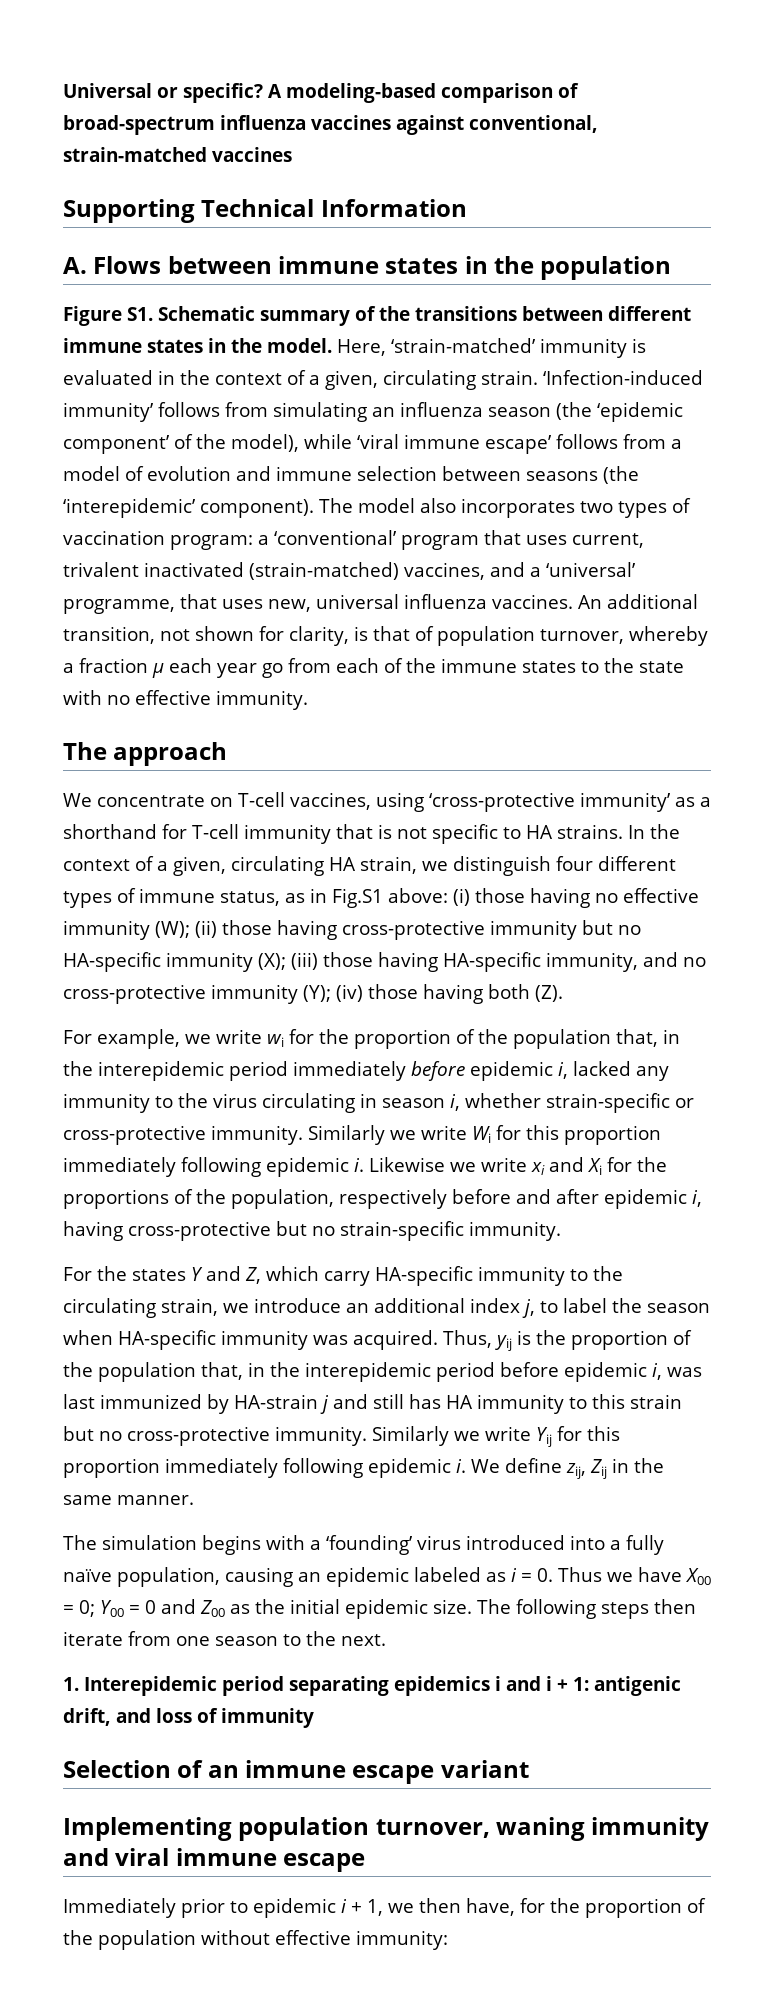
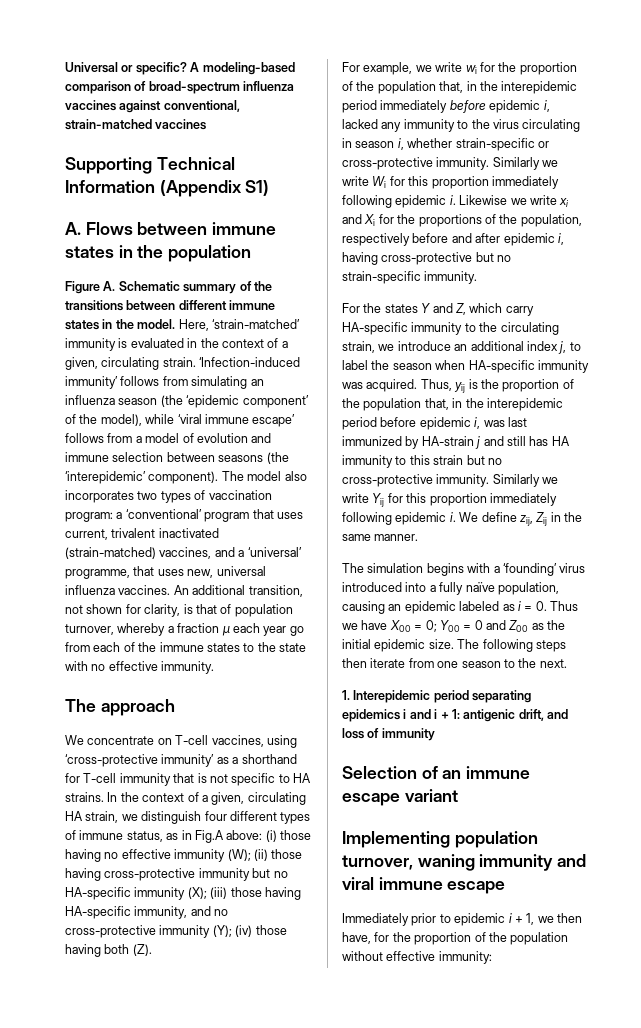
- Supporting Technical Information
+ Supporting Technical Information (Appendix S1)
- Figure S1. Schematic summary of the transitions between different immune states in the model.
+ Figure A. Schematic summary of the transitions between different immune states in the model.
- In the context of a given, circulating HA strain, we distinguish four different types of immune status, as in Fig.S1 above: (i) those having no effective immunity (W); (ii) those having cross-protective immunity but no HA-specific immunity (X); (iii) those having HA-specific immunity, and no cross-protective immunity (Y); (iv) those having both (Z).
+ In the context of a given, circulating HA strain, we distinguish four different types of immune status, as in Fig.A above: (i) those having no effective immunity (W); (ii) those having cross-protective immunity but no HA-specific immunity (X); (iii) those having HA-specific immunity, and no cross-protective immunity (Y); (iv) those having both (Z).

